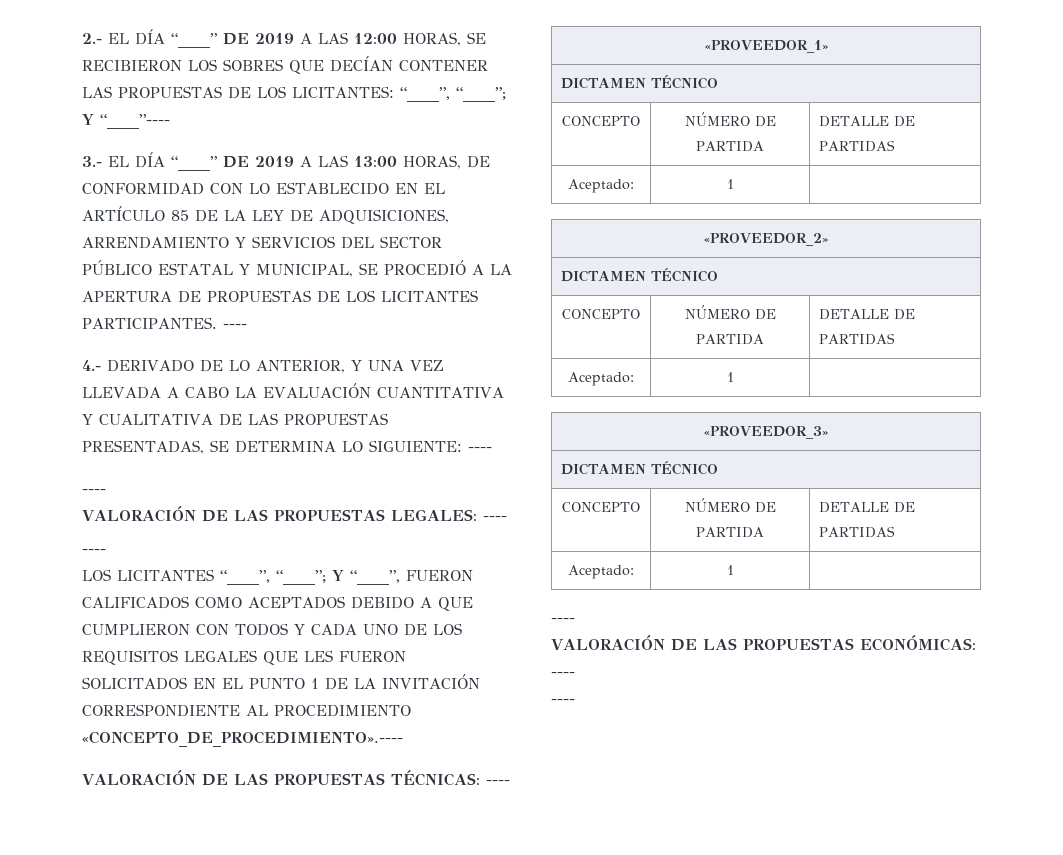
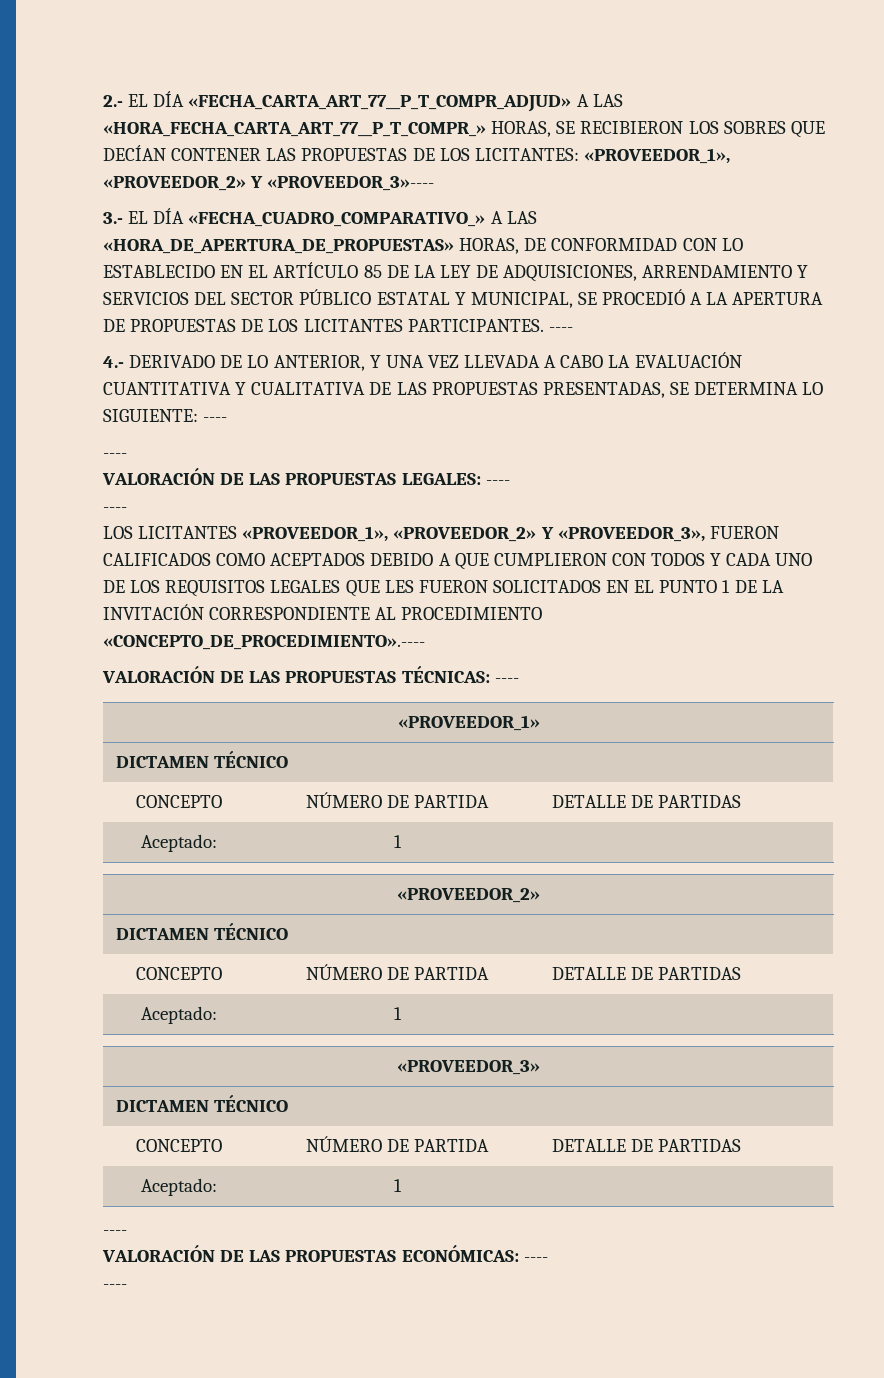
- 2.- EL DÍA “____” DE 2019 A LAS 12:00 HORAS, SE RECIBIERON LOS SOBRES QUE DECÍAN CONTENER LAS PROPUESTAS DE LOS LICITANTES: “____”, “____”; Y “____”----
+ 2.- EL DÍA «FECHA_CARTA_ART_77__P_T_COMPR_ADJUD» A LAS «HORA_FECHA_CARTA_ART_77__P_T_COMPR_» HORAS, SE RECIBIERON LOS SOBRES QUE DECÍAN CONTENER LAS PROPUESTAS DE LOS LICITANTES: «PROVEEDOR_1», «PROVEEDOR_2» Y «PROVEEDOR_3»----
- 3.- EL DÍA “____” DE 2019 A LAS 13:00 HORAS, DE CONFORMIDAD CON LO ESTABLECIDO EN EL ARTÍCULO 85 DE LA LEY DE ADQUISICIONES, ARRENDAMIENTO Y SERVICIOS DEL SECTOR PÚBLICO ESTATAL Y MUNICIPAL, SE PROCEDIÓ A LA APERTURA DE PROPUESTAS DE LOS LICITANTES PARTICIPANTES.
+ 3.- EL DÍA «FECHA_CUADRO_COMPARATIVO_» A LAS «HORA_DE_APERTURA_DE_PROPUESTAS» HORAS, DE CONFORMIDAD CON LO ESTABLECIDO EN EL ARTÍCULO 85 DE LA LEY DE ADQUISICIONES, ARRENDAMIENTO Y SERVICIOS DEL SECTOR PÚBLICO ESTATAL Y MUNICIPAL, SE PROCEDIÓ A LA APERTURA DE PROPUESTAS DE LOS LICITANTES PARTICIPANTES.
- LOS LICITANTES “____”, “____”; Y “____”, FUERON CALIFICADOS COMO ACEPTADOS DEBIDO A QUE CUMPLIERON CON TODOS Y CADA UNO DE LOS REQUISITOS LEGALES QUE LES FUERON SOLICITADOS EN EL PUNTO 1 DE LA INVITACIÓN CORRESPONDIENTE AL PROCEDIMIENTO «CONCEPTO_DE_PROCEDIMIENTO».----
+ LOS LICITANTES «PROVEEDOR_1», «PROVEEDOR_2» Y «PROVEEDOR_3», FUERON CALIFICADOS COMO ACEPTADOS DEBIDO A QUE CUMPLIERON CON TODOS Y CADA UNO DE LOS REQUISITOS LEGALES QUE LES FUERON SOLICITADOS EN EL PUNTO 1 DE LA INVITACIÓN CORRESPONDIENTE AL PROCEDIMIENTO «CONCEPTO_DE_PROCEDIMIENTO».----

